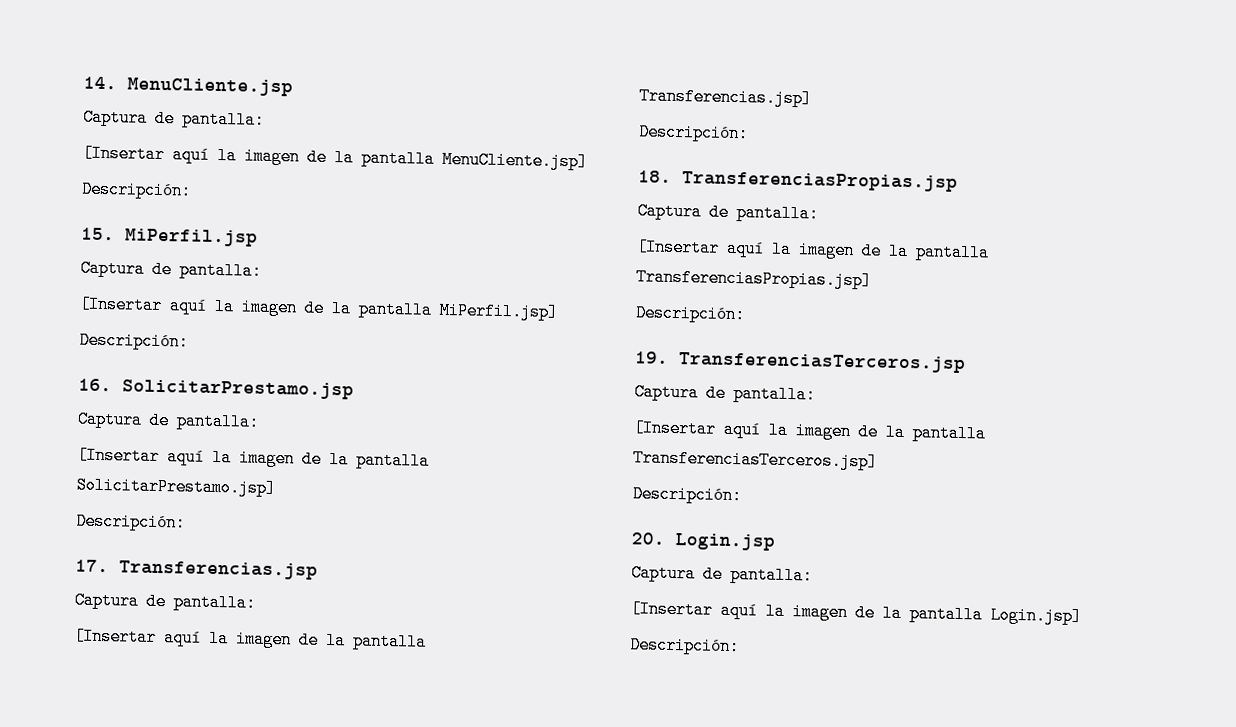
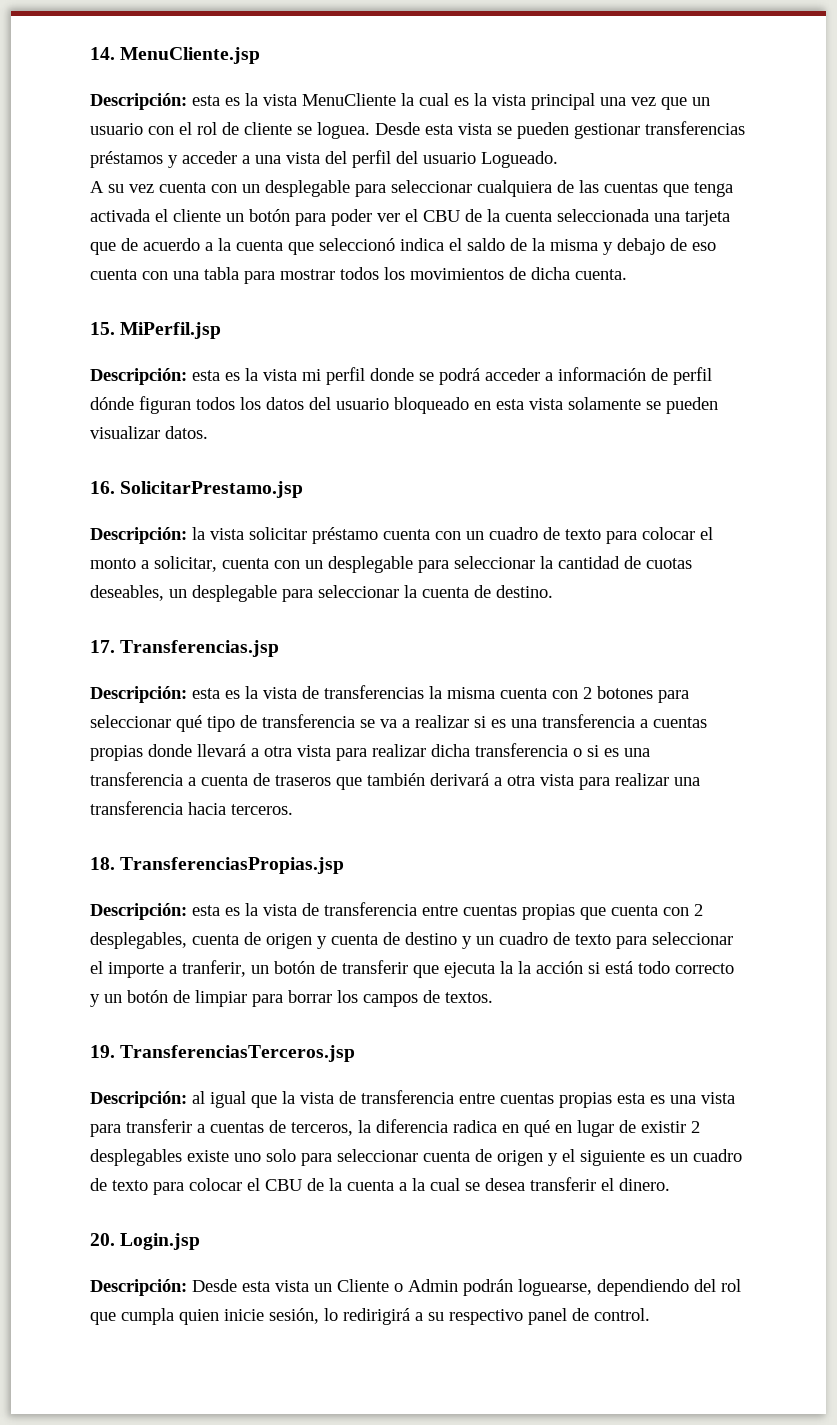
  14. MenuCliente.jsp
- Captura de pantalla:
- [Insertar aquí la imagen de la pantalla MenuCliente.jsp]
- Descripción:
+ Descripción: esta es la vista MenuCliente la cual es la vista principal una vez que un usuario con el rol de cliente se loguea. Desde esta vista se pueden gestionar transferencias préstamos y acceder a una vista del perfil del usuario Logueado.
+ A su vez cuenta con un desplegable para seleccionar cualquiera de las cuentas que tenga activada el cliente un botón para poder ver el CBU de la cuenta seleccionada una tarjeta que de acuerdo a la cuenta que seleccionó indica el saldo de la misma y debajo de eso cuenta con una tabla para mostrar todos los movimientos de dicha cuenta.
  15. MiPerfil.jsp
- Captura de pantalla:
- [Insertar aquí la imagen de la pantalla MiPerfil.jsp]
- Descripción:
+ Descripción: esta es la vista mi perfil donde se podrá acceder a información de perfil dónde figuran todos los datos del usuario bloqueado en esta vista solamente se pueden visualizar datos.
  16. SolicitarPrestamo.jsp
- Captura de pantalla:
- [Insertar aquí la imagen de la pantalla SolicitarPrestamo.jsp]
- Descripción:
+ Descripción: la vista solicitar préstamo cuenta con un cuadro de texto para colocar el monto a solicitar, cuenta con un desplegable para seleccionar la cantidad de cuotas deseables, un desplegable para seleccionar la cuenta de destino.
  17. Transferencias.jsp
- Captura de pantalla:
- [Insertar aquí la imagen de la pantalla Transferencias.jsp]
- Descripción:
+ Descripción: esta es la vista de transferencias la misma cuenta con 2 botones para seleccionar qué tipo de transferencia se va a realizar si es una transferencia a cuentas propias donde llevará a otra vista para realizar dicha transferencia o si es una transferencia a cuenta de traseros que también derivará a otra vista para realizar una transferencia hacia terceros.
  18. TransferenciasPropias.jsp
- Captura de pantalla:
- [Insertar aquí la imagen de la pantalla TransferenciasPropias.jsp]
- Descripción:
+ Descripción: esta es la vista de transferencia entre cuentas propias que cuenta con 2 desplegables, cuenta de origen y cuenta de destino y un cuadro de texto para seleccionar el importe a tranferir, un botón de transferir que ejecuta la la acción si está todo correcto y un botón de limpiar para borrar los campos de textos.
  19. TransferenciasTerceros.jsp
- Captura de pantalla:
- [Insertar aquí la imagen de la pantalla TransferenciasTerceros.jsp]
- Descripción:
+ Descripción: al igual que la vista de transferencia entre cuentas propias esta es una vista para transferir a cuentas de terceros, la diferencia radica en qué en lugar de existir 2 desplegables existe uno solo para seleccionar cuenta de origen y el siguiente es un cuadro de texto para colocar el CBU de la cuenta a la cual se desea transferir el dinero.
  20. Login.jsp
- Captura de pantalla:
- [Insertar aquí la imagen de la pantalla Login.jsp]
- Descripción:
+ Descripción: Desde esta vista un Cliente o Admin podrán loguearse, dependiendo del rol que cumpla quien inicie sesión, lo redirigirá a su respectivo panel de control.

